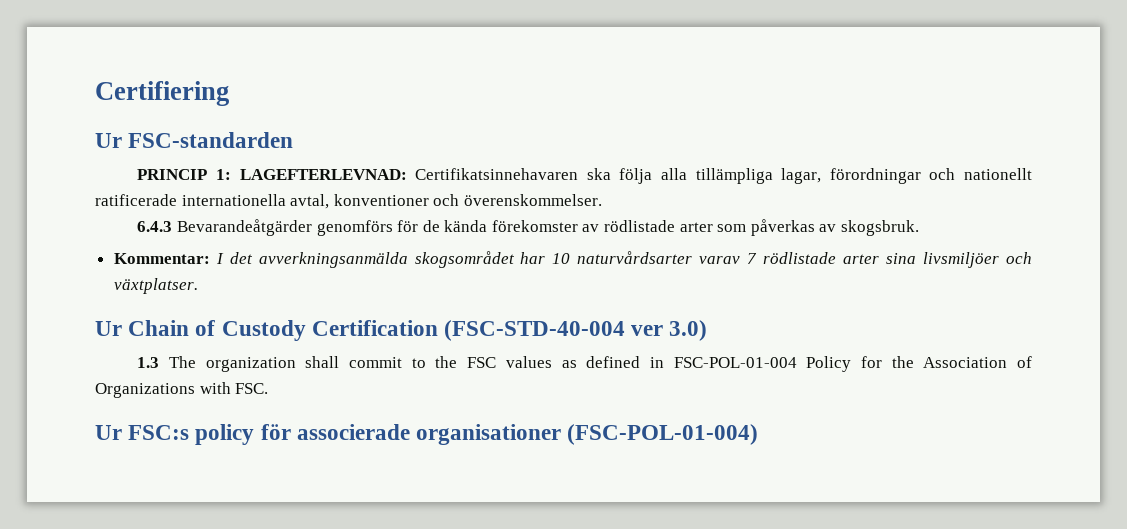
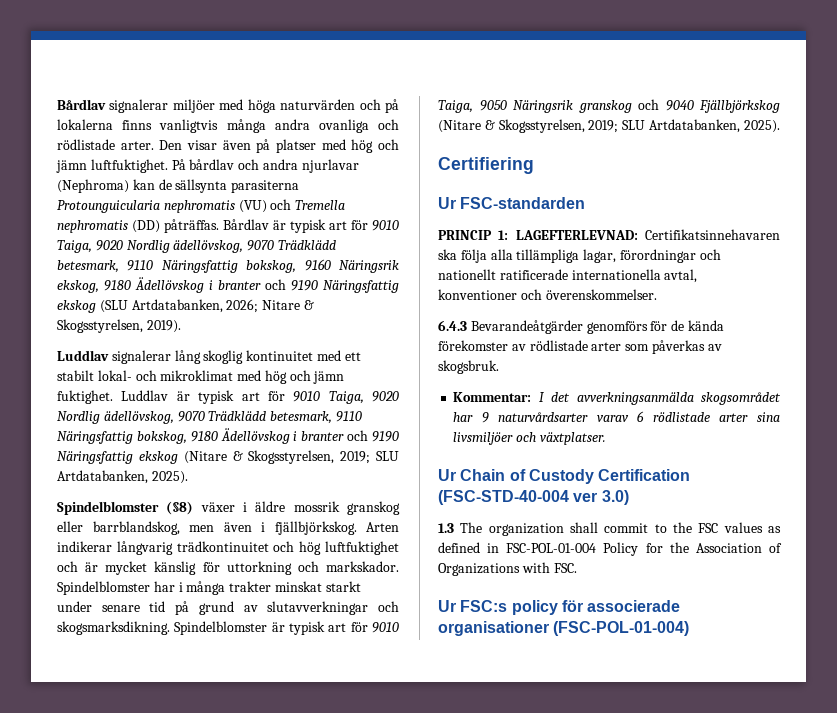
+ Bårdlav signalerar miljöer med höga naturvärden och på lokalerna finns vanligtvis många andra ovanliga och rödlistade arter. Den visar även på platser med hög och jämn luftfuktighet. På bårdlav och andra njurlavar (Nephroma) kan de sällsynta parasiterna Protounguicularia nephromatis (VU) och Tremella nephromatis (DD) påträffas. Bårdlav är typisk art för 9010 Taiga, 9020 Nordlig ädellövskog, 9070 Trädklädd betesmark, 9110 Näringsfattig bokskog, 9160 Näringsrik ekskog, 9180 Ädellövskog i branter och 9190 Näringsfattig ekskog (SLU Artdatabanken, 2026; Nitare & Skogsstyrelsen, 2019).
+ Luddlav signalerar lång skoglig kontinuitet med ett stabilt lokal- och mikroklimat med hög och jämn fuktighet. Luddlav är typisk art för 9010 Taiga, 9020 Nordlig ädellövskog, 9070 Trädklädd betesmark, 9110 Näringsfattig bokskog, 9180 Ädellövskog i branter och 9190 Näringsfattig ekskog (Nitare & Skogsstyrelsen, 2019; SLU Artdatabanken, 2025).
+ Spindelblomster (§8) växer i äldre mossrik granskog eller barrblandskog, men även i fjällbjörkskog. Arten indikerar långvarig trädkontinuitet och hög luftfuktighet och är mycket känslig för uttorkning och markskador. Spindelblomster har i många trakter minskat starkt under senare tid på grund av slutavverkningar och skogsmarksdikning. Spindelblomster är typisk art för 9010 Taiga, 9050 Näringsrik granskog och 9040 Fjällbjörkskog (Nitare & Skogsstyrelsen, 2019; SLU Artdatabanken, 2025).
- Kommentar: I det avverkningsanmälda skogsområdet har 10 naturvårdsarter varav 7 rödlistade arter sina livsmiljöer och växtplatser.
+ Kommentar: I det avverkningsanmälda skogsområdet har 9 naturvårdsarter varav 6 rödlistade arter sina livsmiljöer och växtplatser.

